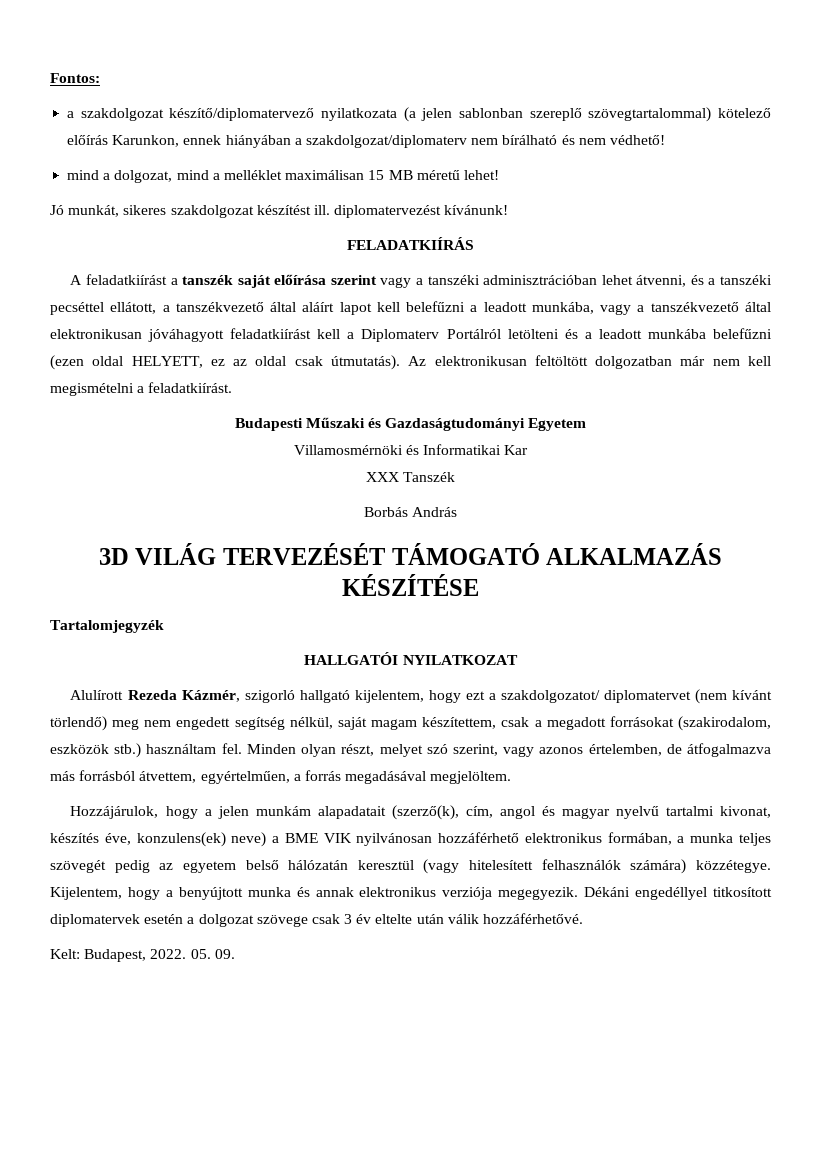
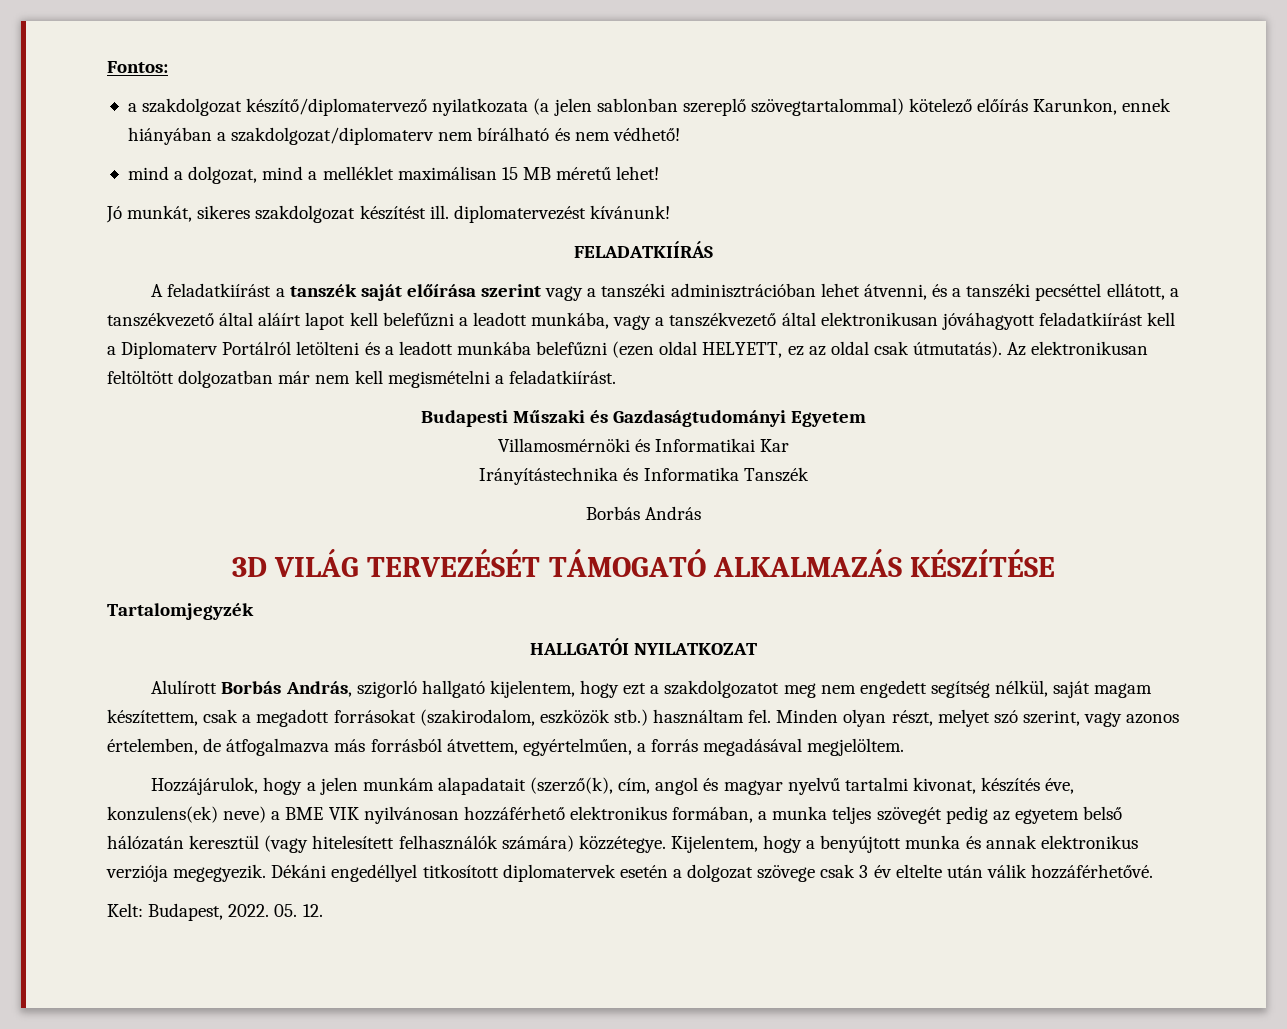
- XXX Tanszék
+ Irányítástechnika és Informatika Tanszék
- Alulírott Rezeda Kázmér, szigorló hallgató kijelentem, hogy ezt a szakdolgozatot/ diplomatervet (nem kívánt törlendő) meg nem engedett segítség nélkül, saját magam készítettem, csak a megadott forrásokat (szakirodalom, eszközök stb.) használtam fel.
+ Alulírott Borbás András, szigorló hallgató kijelentem, hogy ezt a szakdolgozatot meg nem engedett segítség nélkül, saját magam készítettem, csak a megadott forrásokat (szakirodalom, eszközök stb.) használtam fel.
- 05. 09.
+ 05. 12.

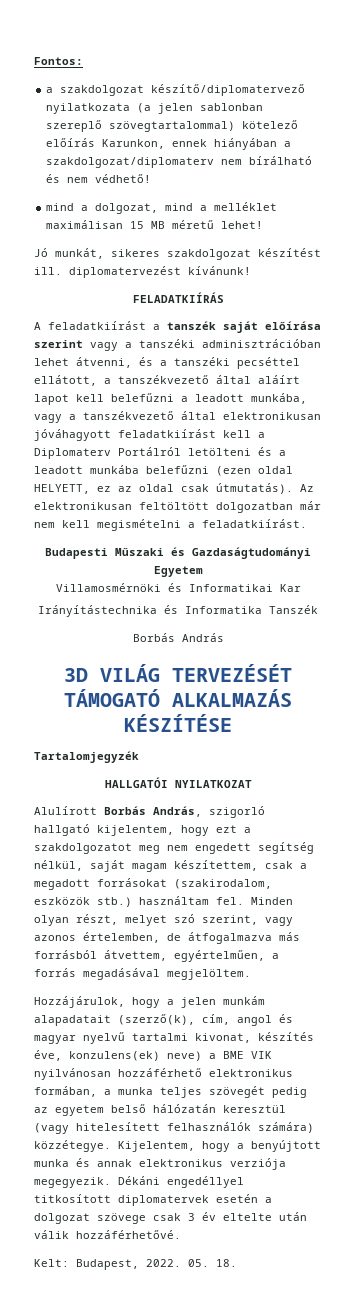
- 05. 12.
+ 05. 18.

